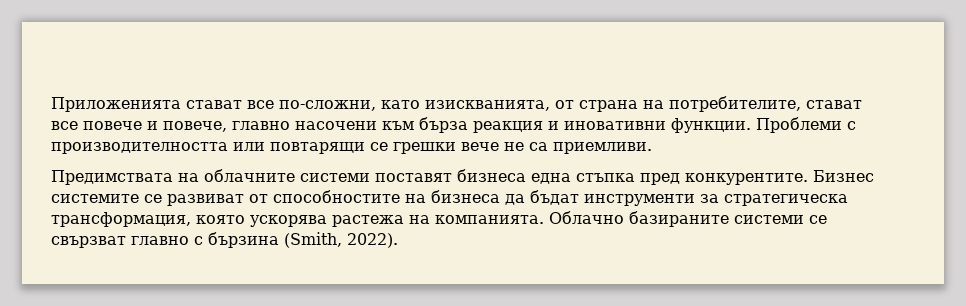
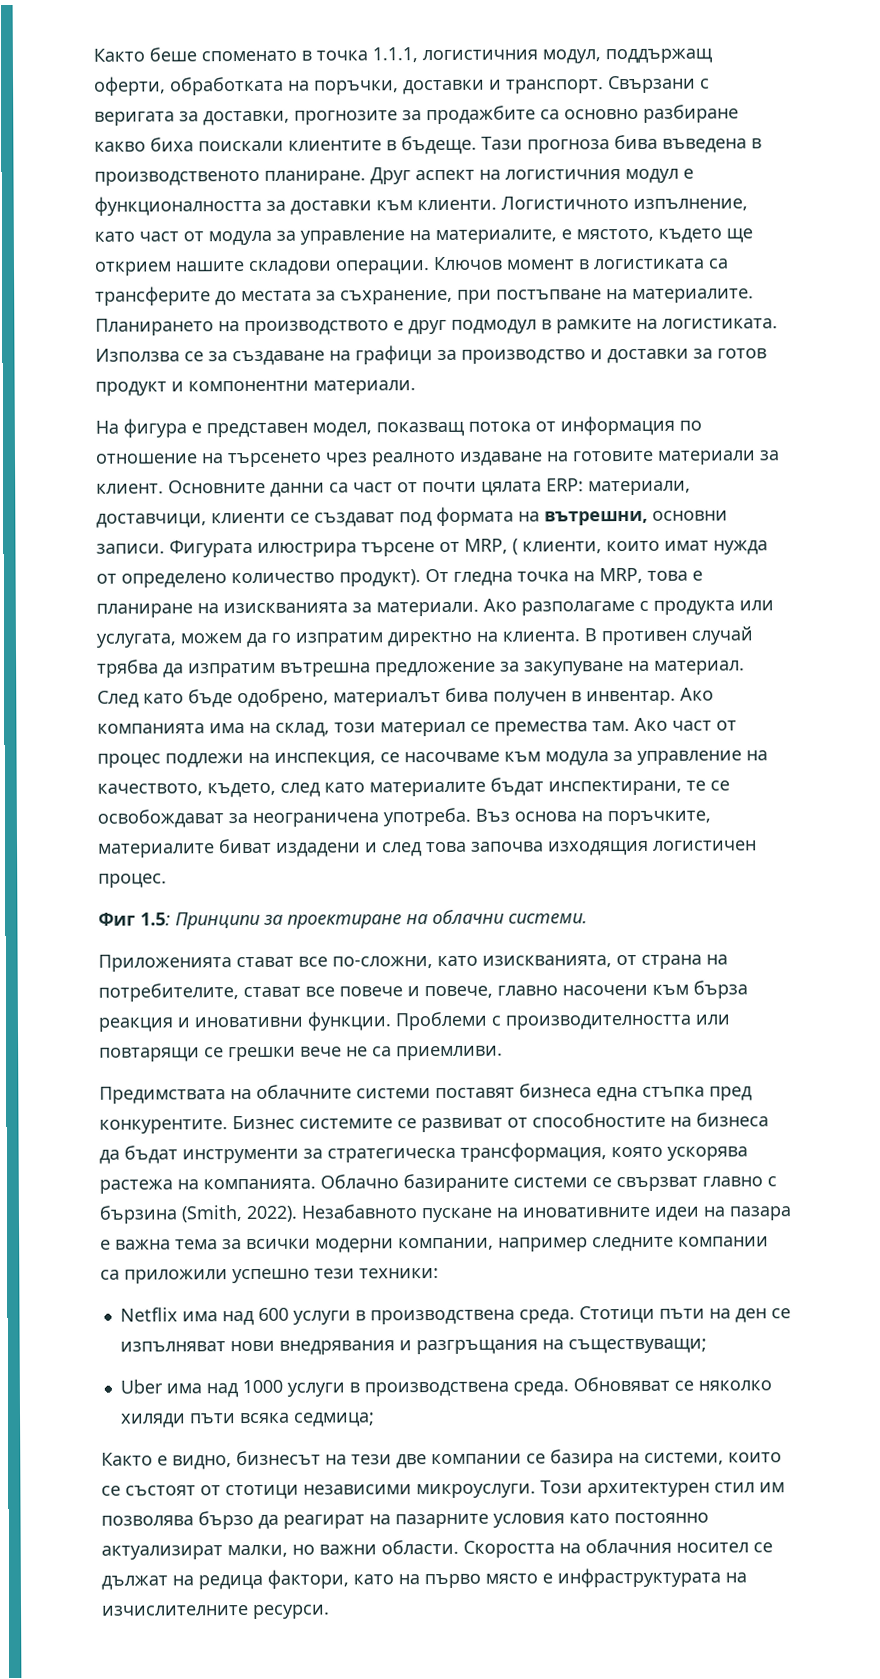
+ Както беше споменато в точка 1.1.1, логистичния модул, поддържащ оферти, обработката на поръчки, доставки и транспорт. Свързани с веригата за доставки, прогнозите за продажбите са основно разбиране какво биха поискали клиентите в бъдеще. Тази прогноза бива въведена в производственото планиране. Друг аспект на логистичния модул е функционалността за доставки към клиенти. Логистичното изпълнение, като част от модула за управление на материалите, е мястото, където ще открием нашите складови операции. Ключов момент в логистиката са трансферите до местата за съхранение, при постъпване на материалите. Планирането на производството е друг подмодул в рамките на логистиката. Използва се за създаване на графици за производство и доставки за готов продукт и компонентни материали.
+ На фигура е представен модел, показващ потока от информация по отношение на търсенето чрез реалното издаване на готовите материали за клиент. Основните данни са част от почти цялата ERP: материали, доставчици, клиенти се създават под формата на вътрешни, основни записи. Фигурата илюстрира търсене от MRP, ( клиенти, които имат нужда от определено количество продукт). От гледна точка на MRP, това е планиране на изискванията за материали. Ако разполагаме с продукта или услугата, можем да го изпратим директно на клиента. В противен случай трябва да изпратим вътрешна предложение за закупуване на материал. След като бъде одобрено, материалът бива получен в инвентар. Ако компанията има на склад, този материал се премества там. Ако част от процес подлежи на инспекция, се насочваме към модула за управление на качеството, където, след като материалите бъдат инспектирани, те се освобождават за неограничена употреба. Въз основа на поръчките, материалите биват издадени и след това започва изходящия логистичен процес.
+ Фиг 1.5: Принципи за проектиране на облачни системи.
+ Незабавното пускане на иновативните идеи на пазара е важна тема за всички модерни компании, например следните компании са приложили успешно тези техники:
+ Netflix има над 600 услуги в производствена среда. Стотици пъти на ден се изпълняват нови внедрявания и разгръщания на съществуващи;
+ Uber има над 1000 услуги в производствена среда. Обновяват се няколко хиляди пъти всяка седмица;
+ Както е видно, бизнесът на тези две компании се базира на системи, които се състоят от стотици независими микроуслуги. Този архитектурен стил им позволява бързо да реагират на пазарните условия като постоянно актуализират малки, но важни области. Скоростта на облачния носител се дължат на редица фактори, като на първо място е инфраструктурата на изчислителните ресурси.

